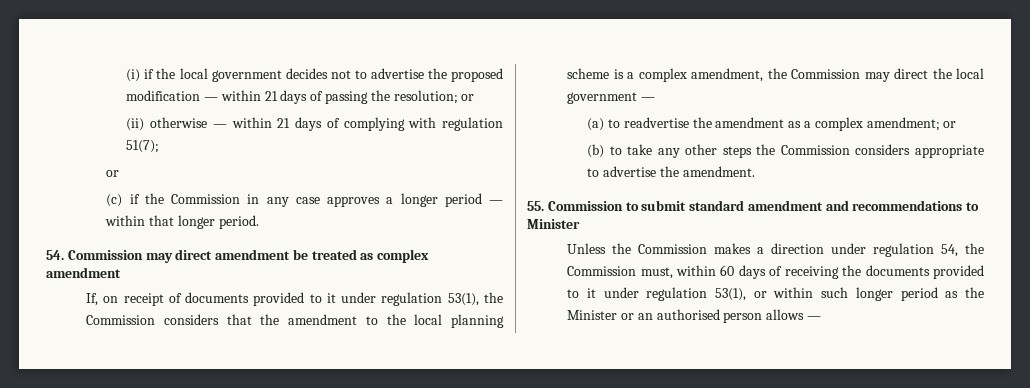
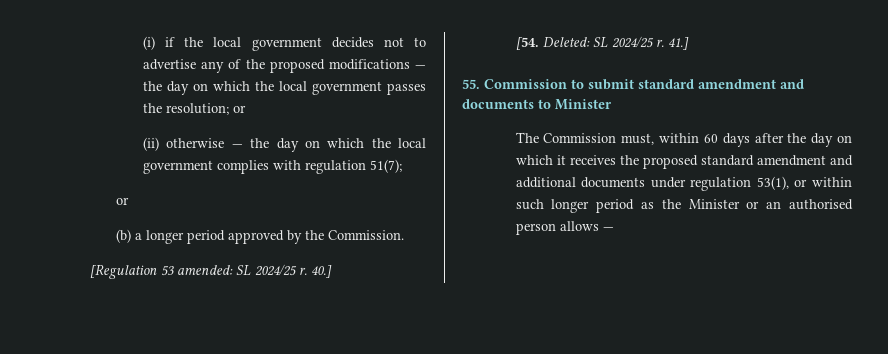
- (i) if the local government decides not to advertise the proposed modification — within 21 days of passing the resolution; or
+ (i) if the local government decides not to advertise any of the proposed modifications — the day on which the local government passes the resolution; or
- (ii) otherwise — within 21 days of complying with regulation 51(7);
+ (ii) otherwise — the day on which the local government complies with regulation 51(7);
  or
- (c) if the Commission in any case approves a longer period — within that longer period.
- 54. Commission may direct amendment be treated as complex amendment
- If, on receipt of documents provided to it under regulation 53(1), the Commission considers that the amendment to the local planning scheme is a complex amendment, the Commission may direct the local government —
- (a) to readvertise the amendment as a complex amendment; or
- (b) to take any other steps the Commission considers appropriate to advertise the amendment.
+ (b) a longer period approved by the Commission.
+ [Regulation 53 amended: SL 2024/25 r. 40.]
+ [54. Deleted: SL 2024/25 r. 41.]
- 55. Commission to submit standard amendment and recommendations to Minister
+ 55. Commission to submit standard amendment and documents to Minister
- Unless the Commission makes a direction under regulation 54, the Commission must, within 60 days of receiving the documents provided to it under regulation 53(1), or within such longer period as the Minister or an authorised person allows —
+ The Commission must, within 60 days after the day on which it receives the proposed standard amendment and additional documents under regulation 53(1), or within such longer period as the Minister or an authorised person allows —

